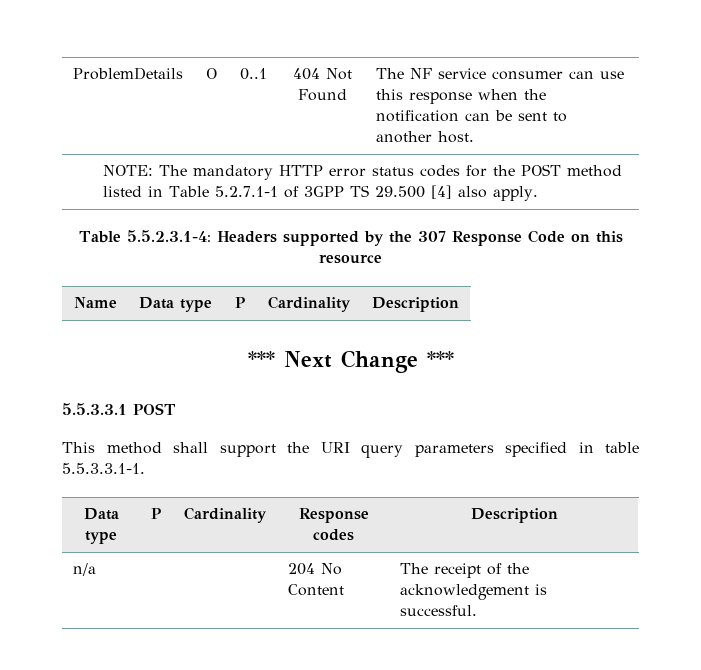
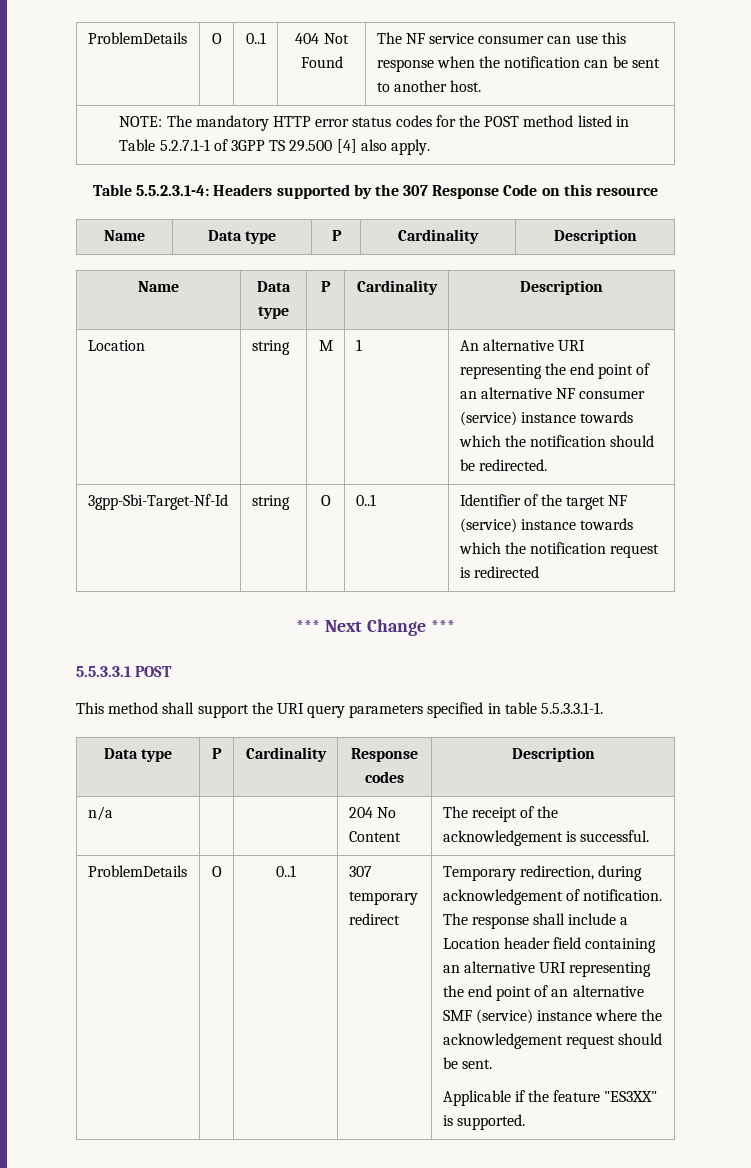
  Table 5.5.2.3.1-4: Headers supported by the 307 Response Code on this resource
  Name | Data type | P | Cardinality | Description
+ Name | Data type | P | Cardinality | Description
+ Location | string | M | 1 | An alternative URI representing the end point of an alternative NF consumer (service) instance towards which the notification should be redirected.
+ 3gpp-Sbi-Target-Nf-Id | string | O | 0..1 | Identifier of the target NF (service) instance towards which the notification request is redirected
+ ProblemDetails | O | 0..1 | 307 temporary redirect | Temporary redirection, during acknowledgement of notification. The response shall include a Location header field containing an alternative URI representing the end point of an alternative SMF (service) instance where the acknowledgement request should be sent.
+ Applicable if the feature "ES3XX" is supported.

